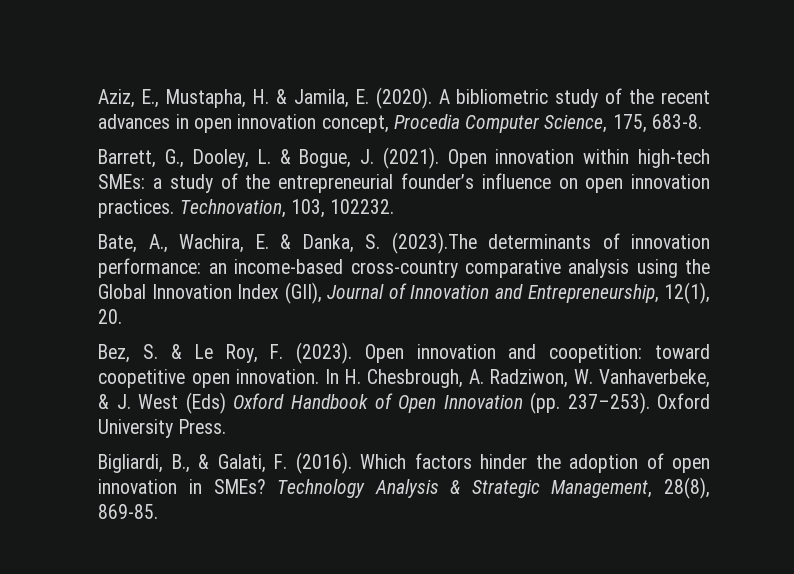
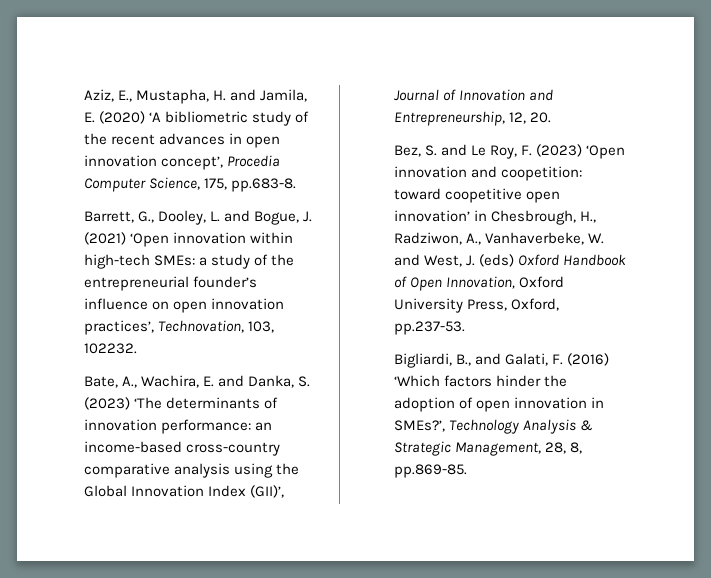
- Aziz, E., Mustapha, H. & Jamila, E. (2020). A bibliometric study of the recent advances in open innovation concept, Procedia Computer Science, 175, 683-8.
+ Aziz, E., Mustapha, H. and Jamila, E. (2020) ‘A bibliometric study of the recent advances in open innovation concept’, Procedia Computer Science, 175, pp.683-8.
- Barrett, G., Dooley, L. & Bogue, J. (2021). Open innovation within high-tech SMEs: a study of the entrepreneurial founder’s influence on open innovation practices. Technovation, 103, 102232.
+ Barrett, G., Dooley, L. and Bogue, J. (2021) ‘Open innovation within high-tech SMEs: a study of the entrepreneurial founder’s influence on open innovation practices’, Technovation, 103, 102232.
- Bate, A., Wachira, E. & Danka, S. (2023).The determinants of innovation performance: an income-based cross-country comparative analysis using the Global Innovation Index (GII), Journal of Innovation and Entrepreneurship, 12(1), 20.
+ Bate, A., Wachira, E. and Danka, S. (2023) ‘The determinants of innovation performance: an income-based cross-country comparative analysis using the Global Innovation Index (GII)’, Journal of Innovation and Entrepreneurship, 12, 20.
- Bez, S. & Le Roy, F. (2023). Open innovation and coopetition: toward coopetitive open innovation. In H. Chesbrough, A. Radziwon, W. Vanhaverbeke, & J. West (Eds) Oxford Handbook of Open Innovation (pp. 237–253). Oxford University Press.
+ Bez, S. and Le Roy, F. (2023) ‘Open innovation and coopetition: toward coopetitive open innovation’ in Chesbrough, H., Radziwon, A., Vanhaverbeke, W. and West, J. (eds) Oxford Handbook of Open Innovation, Oxford University Press, Oxford, pp.237-53.
- Bigliardi, B., & Galati, F. (2016). Which factors hinder the adoption of open innovation in SMEs? Technology Analysis & Strategic Management, 28(8), 869-85.
+ Bigliardi, B., and Galati, F. (2016) ‘Which factors hinder the adoption of open innovation in SMEs?’, Technology Analysis & Strategic Management, 28, 8, pp.869-85.

